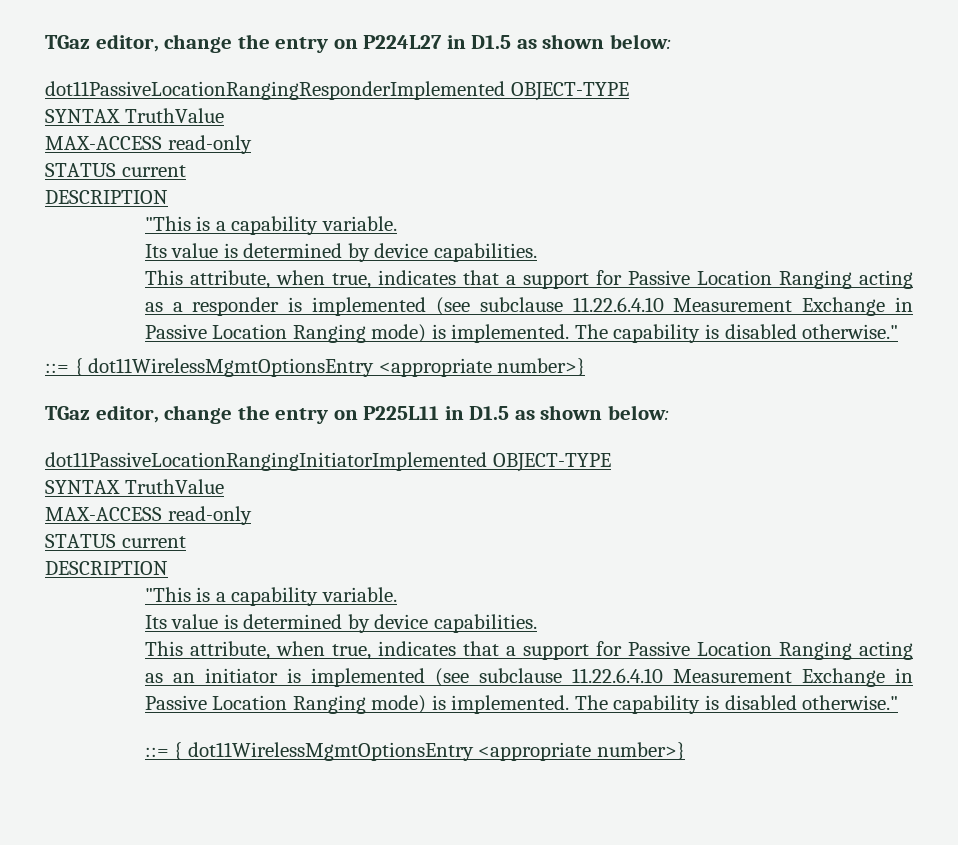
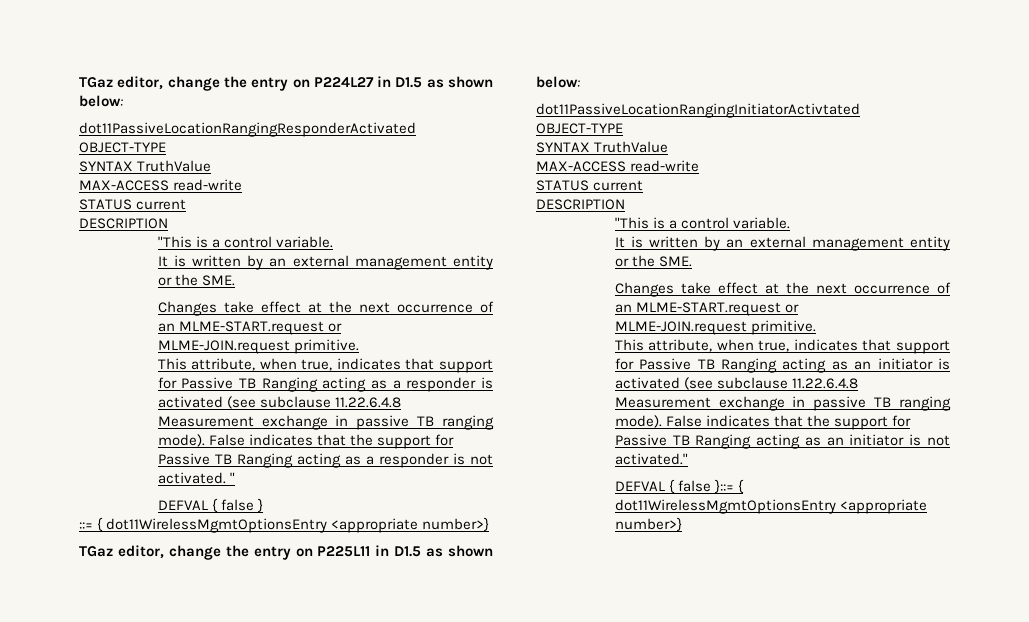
- dot11PassiveLocationRangingResponderImplemented OBJECT-TYPE
+ dot11PassiveLocationRangingResponderActivated OBJECT-TYPE
  SYNTAX TruthValue
- MAX-ACCESS read-only
+ MAX-ACCESS read-write
  STATUS current
  DESCRIPTION
- "This is a capability variable.
- Its value is determined by device capabilities.
- This attribute, when true, indicates that a support for Passive Location Ranging acting as a responder is implemented (see subclause 11.22.6.4.10 Measurement Exchange in Passive Location Ranging mode) is implemented. The capability is disabled otherwise."
+ "This is a control variable.
+ It is written by an external management entity or the SME.
+ Changes take effect at the next occurrence of an MLME-START.request or
+ MLME-JOIN.request primitive.
+ This attribute, when true, indicates that support for Passive TB Ranging acting as a responder is activated (see subclause 11.22.6.4.8 Measurement exchange in passive TB ranging mode). False indicates that the support for Passive TB Ranging acting as a responder is not activated. "
+ DEFVAL { false }
- dot11PassiveLocationRangingInitiatorImplemented OBJECT-TYPE
+ dot11PassiveLocationRangingInitiatorActivtated OBJECT-TYPE
  SYNTAX TruthValue
- MAX-ACCESS read-only
+ MAX-ACCESS read-write
  STATUS current
  DESCRIPTION
- "This is a capability variable.
- Its value is determined by device capabilities.
- This attribute, when true, indicates that a support for Passive Location Ranging acting as an initiator is implemented (see subclause 11.22.6.4.10 Measurement Exchange in Passive Location Ranging mode) is implemented. The capability is disabled otherwise."
- ::= { dot11WirelessMgmtOptionsEntry <appropriate number>}
+ "This is a control variable.
+ It is written by an external management entity or the SME.
+ Changes take effect at the next occurrence of an MLME-START.request or
+ MLME-JOIN.request primitive.
+ This attribute, when true, indicates that support for Passive TB Ranging acting as an initiator is activated (see subclause 11.22.6.4.8 Measurement exchange in passive TB ranging mode). False indicates that the support for Passive TB Ranging acting as an initiator is not activated."
+ DEFVAL { false }::= { dot11WirelessMgmtOptionsEntry <appropriate number>}

